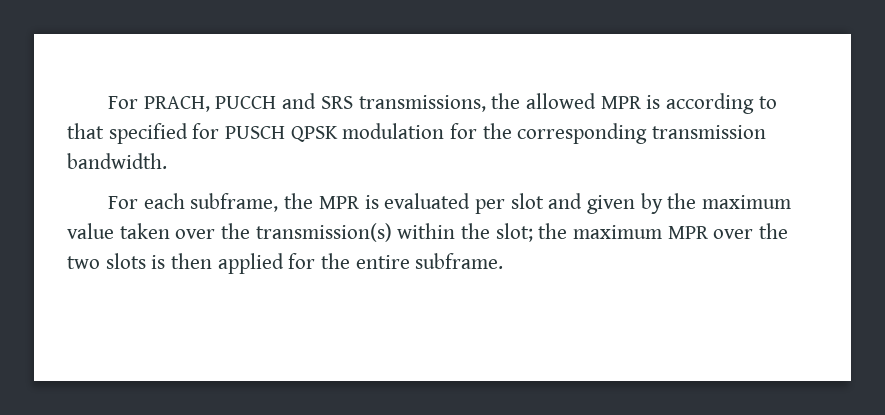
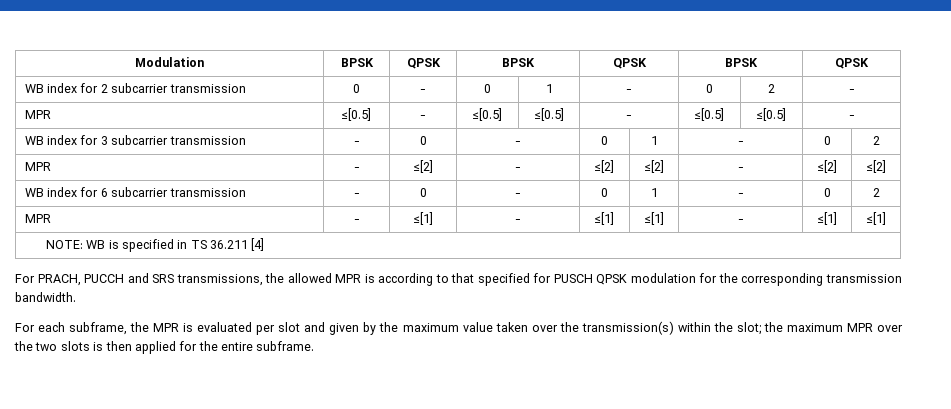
+ Modulation | BPSK | QPSK | BPSK | QPSK | BPSK | QPSK
+ WB index for 2 subcarrier transmission | 0 | - | 0 | 1 | - | 0 | 2 | -
+ MPR | ≤[0.5] | - | ≤[0.5] | ≤[0.5] | - | ≤[0.5] | ≤[0.5] | -
+ WB index for 3 subcarrier transmission | - | 0 | - | 0 | 1 | - | 0 | 2
+ MPR | - | ≤[2] | - | ≤[2] | ≤[2] | - | ≤[2] | ≤[2]
+ WB index for 6 subcarrier transmission | - | 0 | - | 0 | 1 | - | 0 | 2
+ MPR | - | ≤[1] | - | ≤[1] | ≤[1] | - | ≤[1] | ≤[1]
+ NOTE: WB is specified in TS 36.211 [4]

